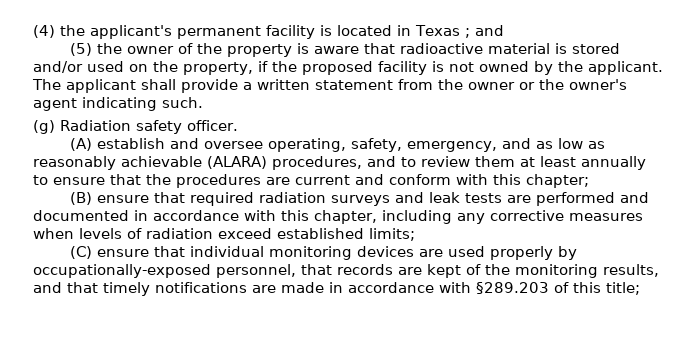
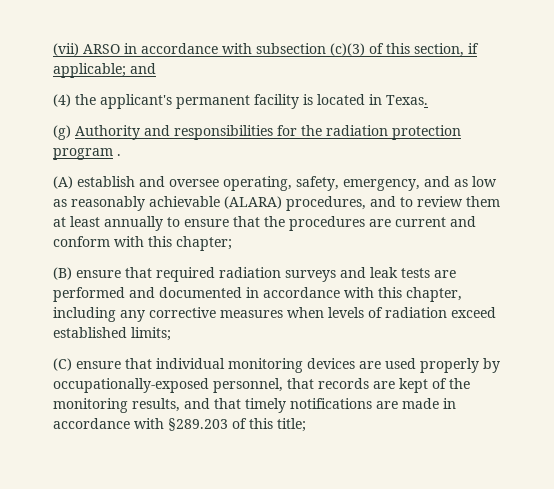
+ (vii) ARSO in accordance with subsection (c)(3) of this section, if applicable; and
- (4) the applicant's permanent facility is located in Texas ; and
- (5) the owner of the property is aware that radioactive material is stored and/or used on the property, if the proposed facility is not owned by the applicant. The applicant shall provide a written statement from the owner or the owner's agent indicating such.
- (g) Radiation safety officer.
+ (4) the applicant's permanent facility is located in Texas.
+ (g) Authority and responsibilities for the radiation protection program .

